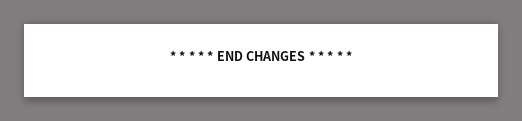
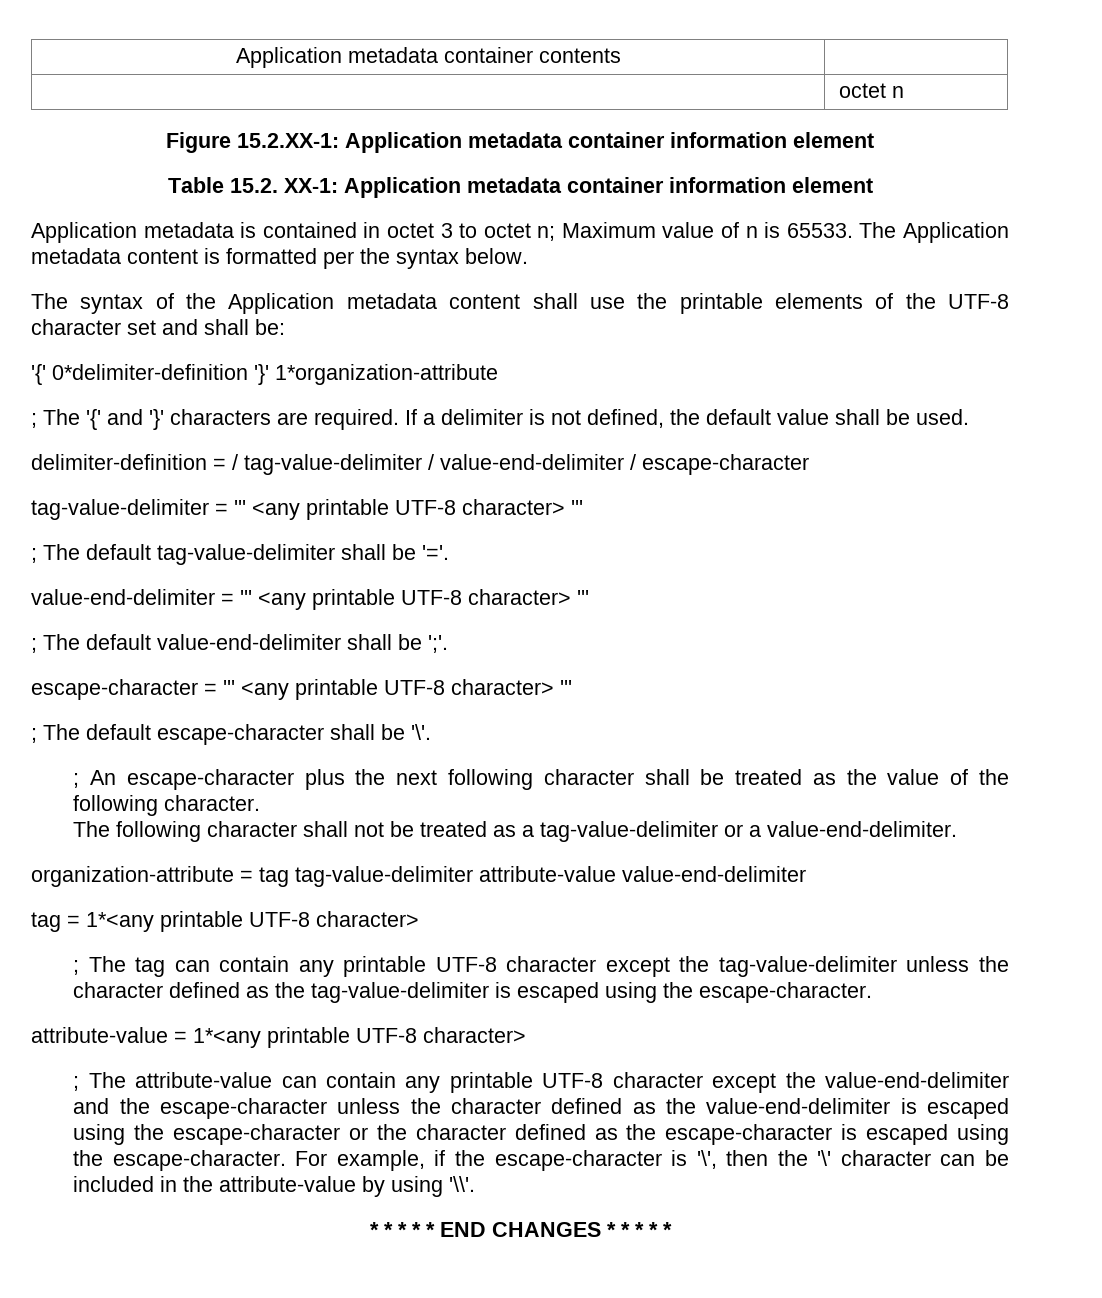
+ Application metadata container contents |
+ | octet n
+ Figure 15.2.XX-1: Application metadata container information element
+ Table 15.2. XX-1: Application metadata container information element
+ Application metadata is contained in octet 3 to octet n; Maximum value of n is 65533. The Application metadata content is formatted per the syntax below.
+ The syntax of the Application metadata content shall use the printable elements of the UTF-8 character set and shall be:
+ '{' 0*delimiter-definition '}' 1*organization-attribute
+ ; The '{' and '}' characters are required. If a delimiter is not defined, the default value shall be used.
+ delimiter-definition = / tag-value-delimiter / value-end-delimiter / escape-character
+ tag-value-delimiter = ''' <any printable UTF-8 character> '''
+ ; The default tag-value-delimiter shall be '='.
+ value-end-delimiter = ''' <any printable UTF-8 character> '''
+ ; The default value-end-delimiter shall be ';'.
+ escape-character = ''' <any printable UTF-8 character> '''
+ ; The default escape-character shall be '\'.
+ ; An escape-character plus the next following character shall be treated as the value of the following character.
+ The following character shall not be treated as a tag-value-delimiter or a value-end-delimiter.
+ organization-attribute = tag tag-value-delimiter attribute-value value-end-delimiter
+ tag = 1*<any printable UTF-8 character>
+ ; The tag can contain any printable UTF-8 character except the tag-value-delimiter unless the character defined as the tag-value-delimiter is escaped using the escape-character.
+ attribute-value = 1*<any printable UTF-8 character>
+ ; The attribute-value can contain any printable UTF-8 character except the value-end-delimiter and the escape-character unless the character defined as the value-end-delimiter is escaped using the escape-character or the character defined as the escape-character is escaped using the escape-character. For example, if the escape-character is '\', then the '\' character can be included in the attribute-value by using '\\'.

